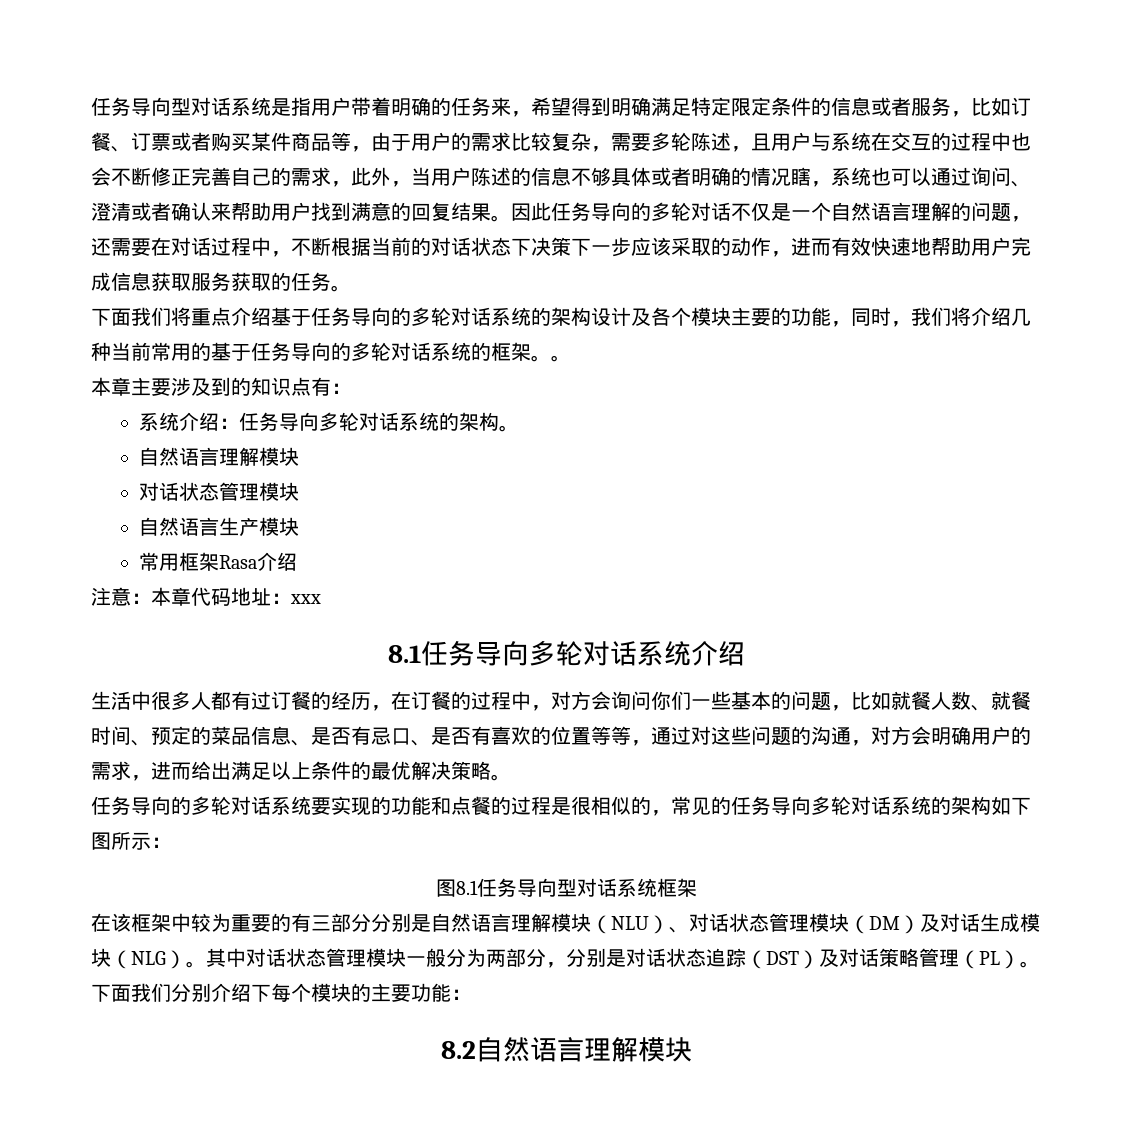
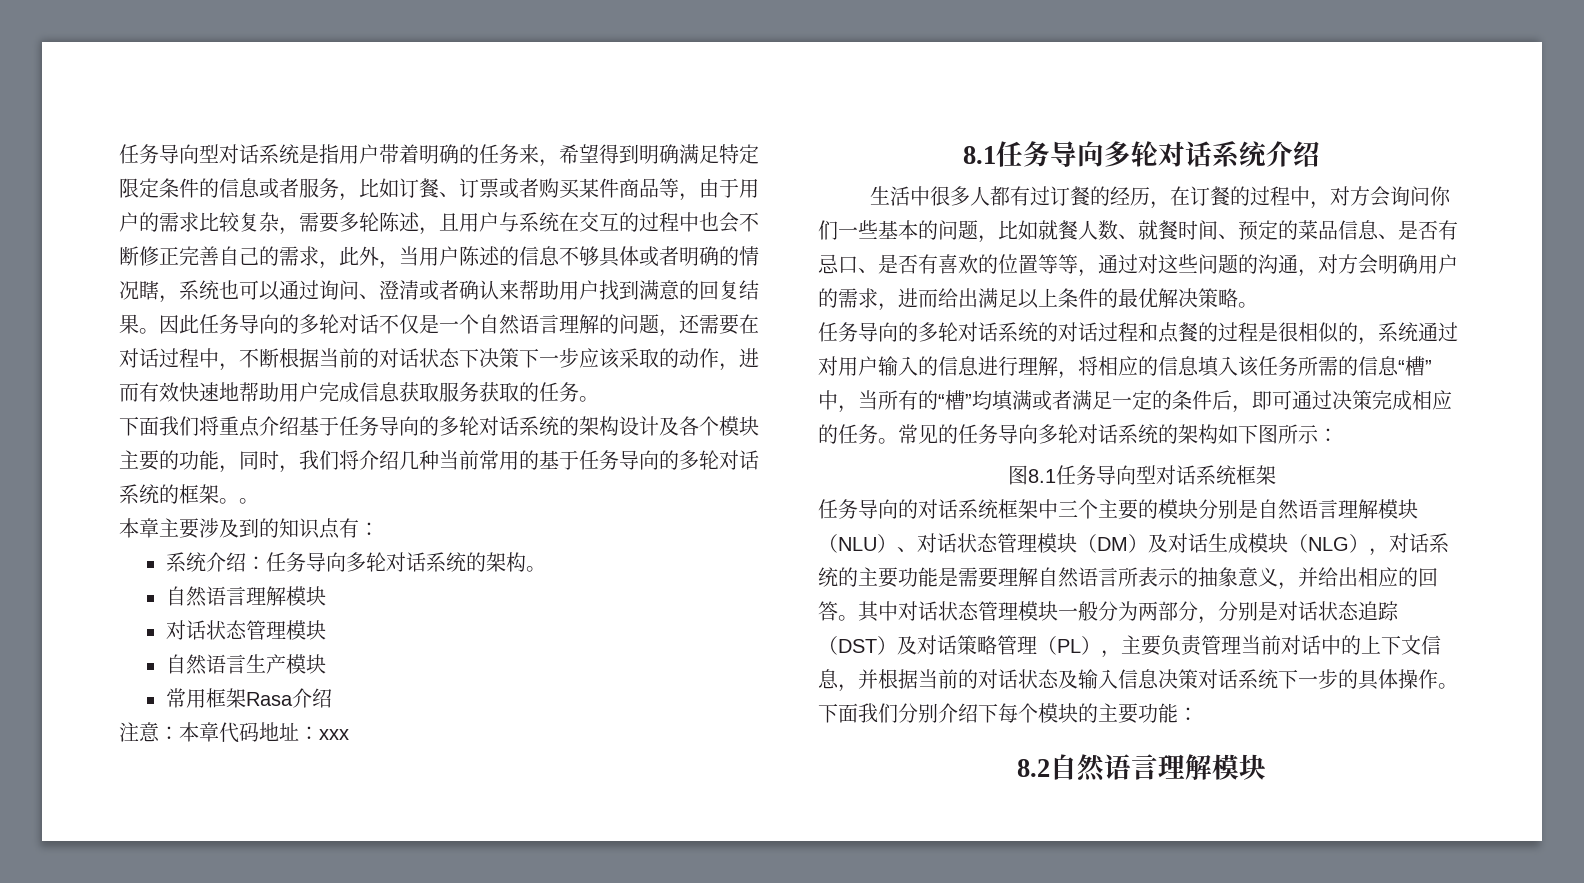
- 任务导向的多轮对话系统要实现的功能和点餐的过程是很相似的，常见的任务导向多轮对话系统的架构如下图所示：
+ 任务导向的多轮对话系统的对话过程和点餐的过程是很相似的，系统通过对用户输入的信息进行理解，将相应的信息填入该任务所需的信息“槽”中，当所有的“槽”均填满或者满足一定的条件后，即可通过决策完成相应的任务。常见的任务导向多轮对话系统的架构如下图所示：
- 在该框架中较为重要的有三部分分别是自然语言理解模块（NLU）、对话状态管理模块（DM）及对话生成模块（NLG）。
+ 任务导向的对话系统框架中三个主要的模块分别是自然语言理解模块（NLU）、对话状态管理模块（DM）及对话生成模块（NLG），对话系统的主要功能是需要理解自然语言所表示的抽象意义，并给出相应的回答。
- 其中对话状态管理模块一般分为两部分，分别是对话状态追踪（DST）及对话策略管理（PL）。
+ 其中对话状态管理模块一般分为两部分，分别是对话状态追踪（DST）及对话策略管理（PL），主要负责管理当前对话中的上下文信息，并根据当前的对话状态及输入信息决策对话系统下一步的具体操作。

